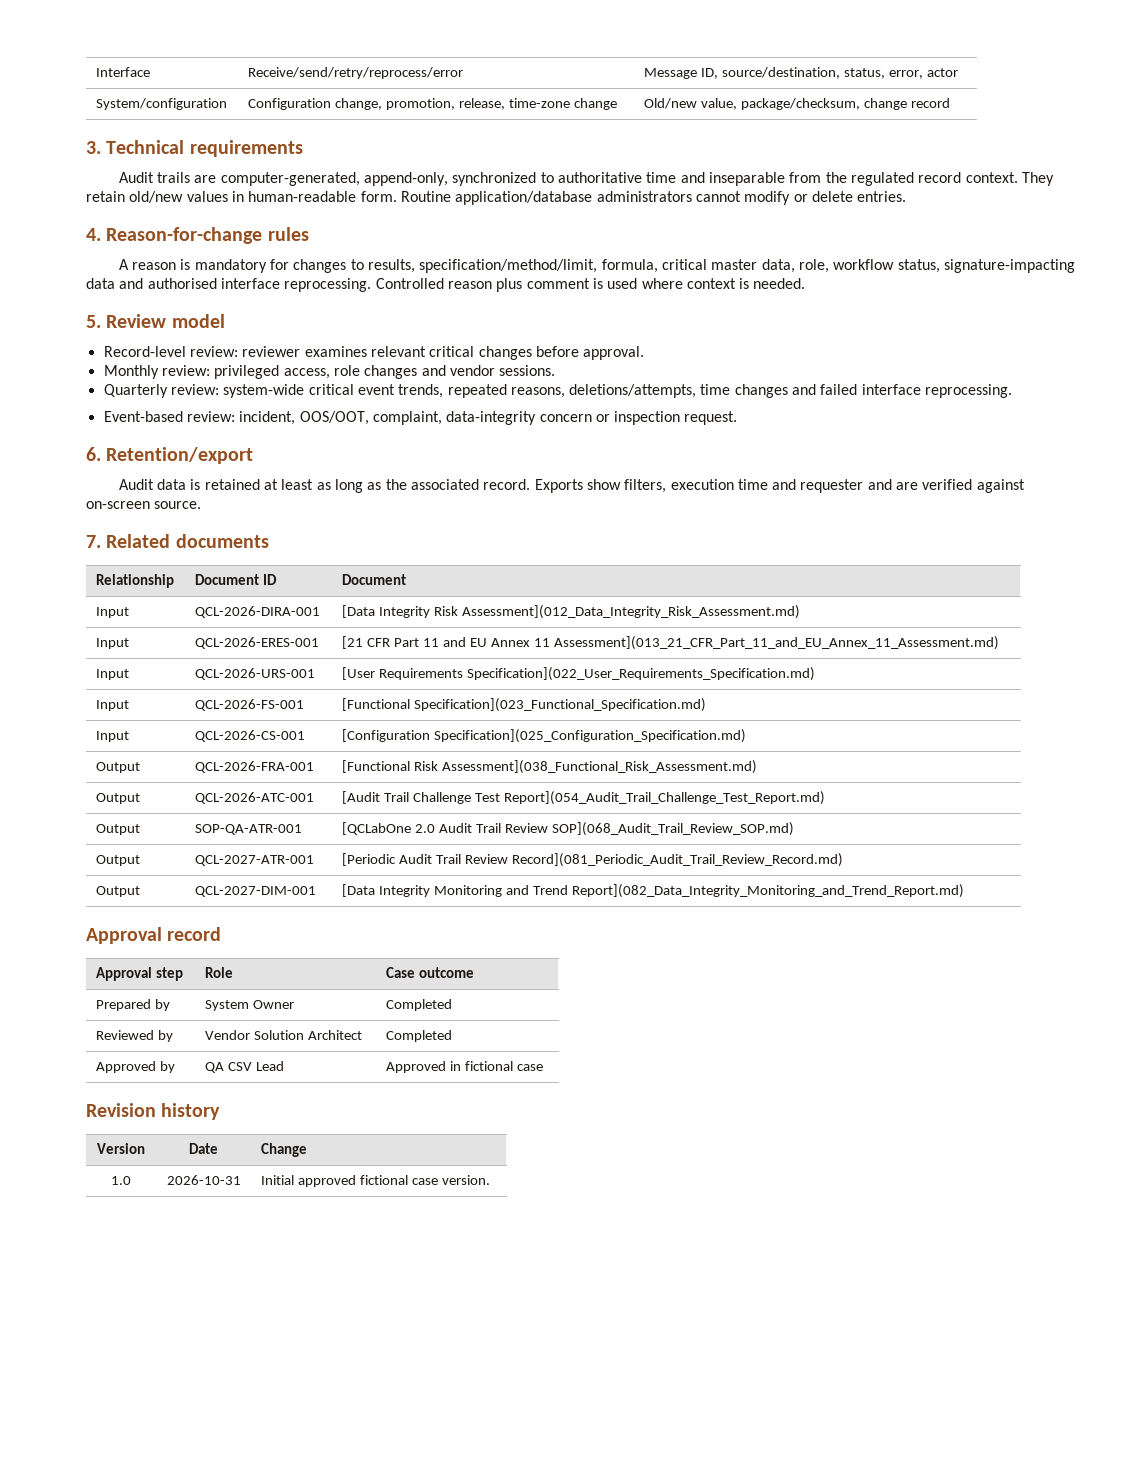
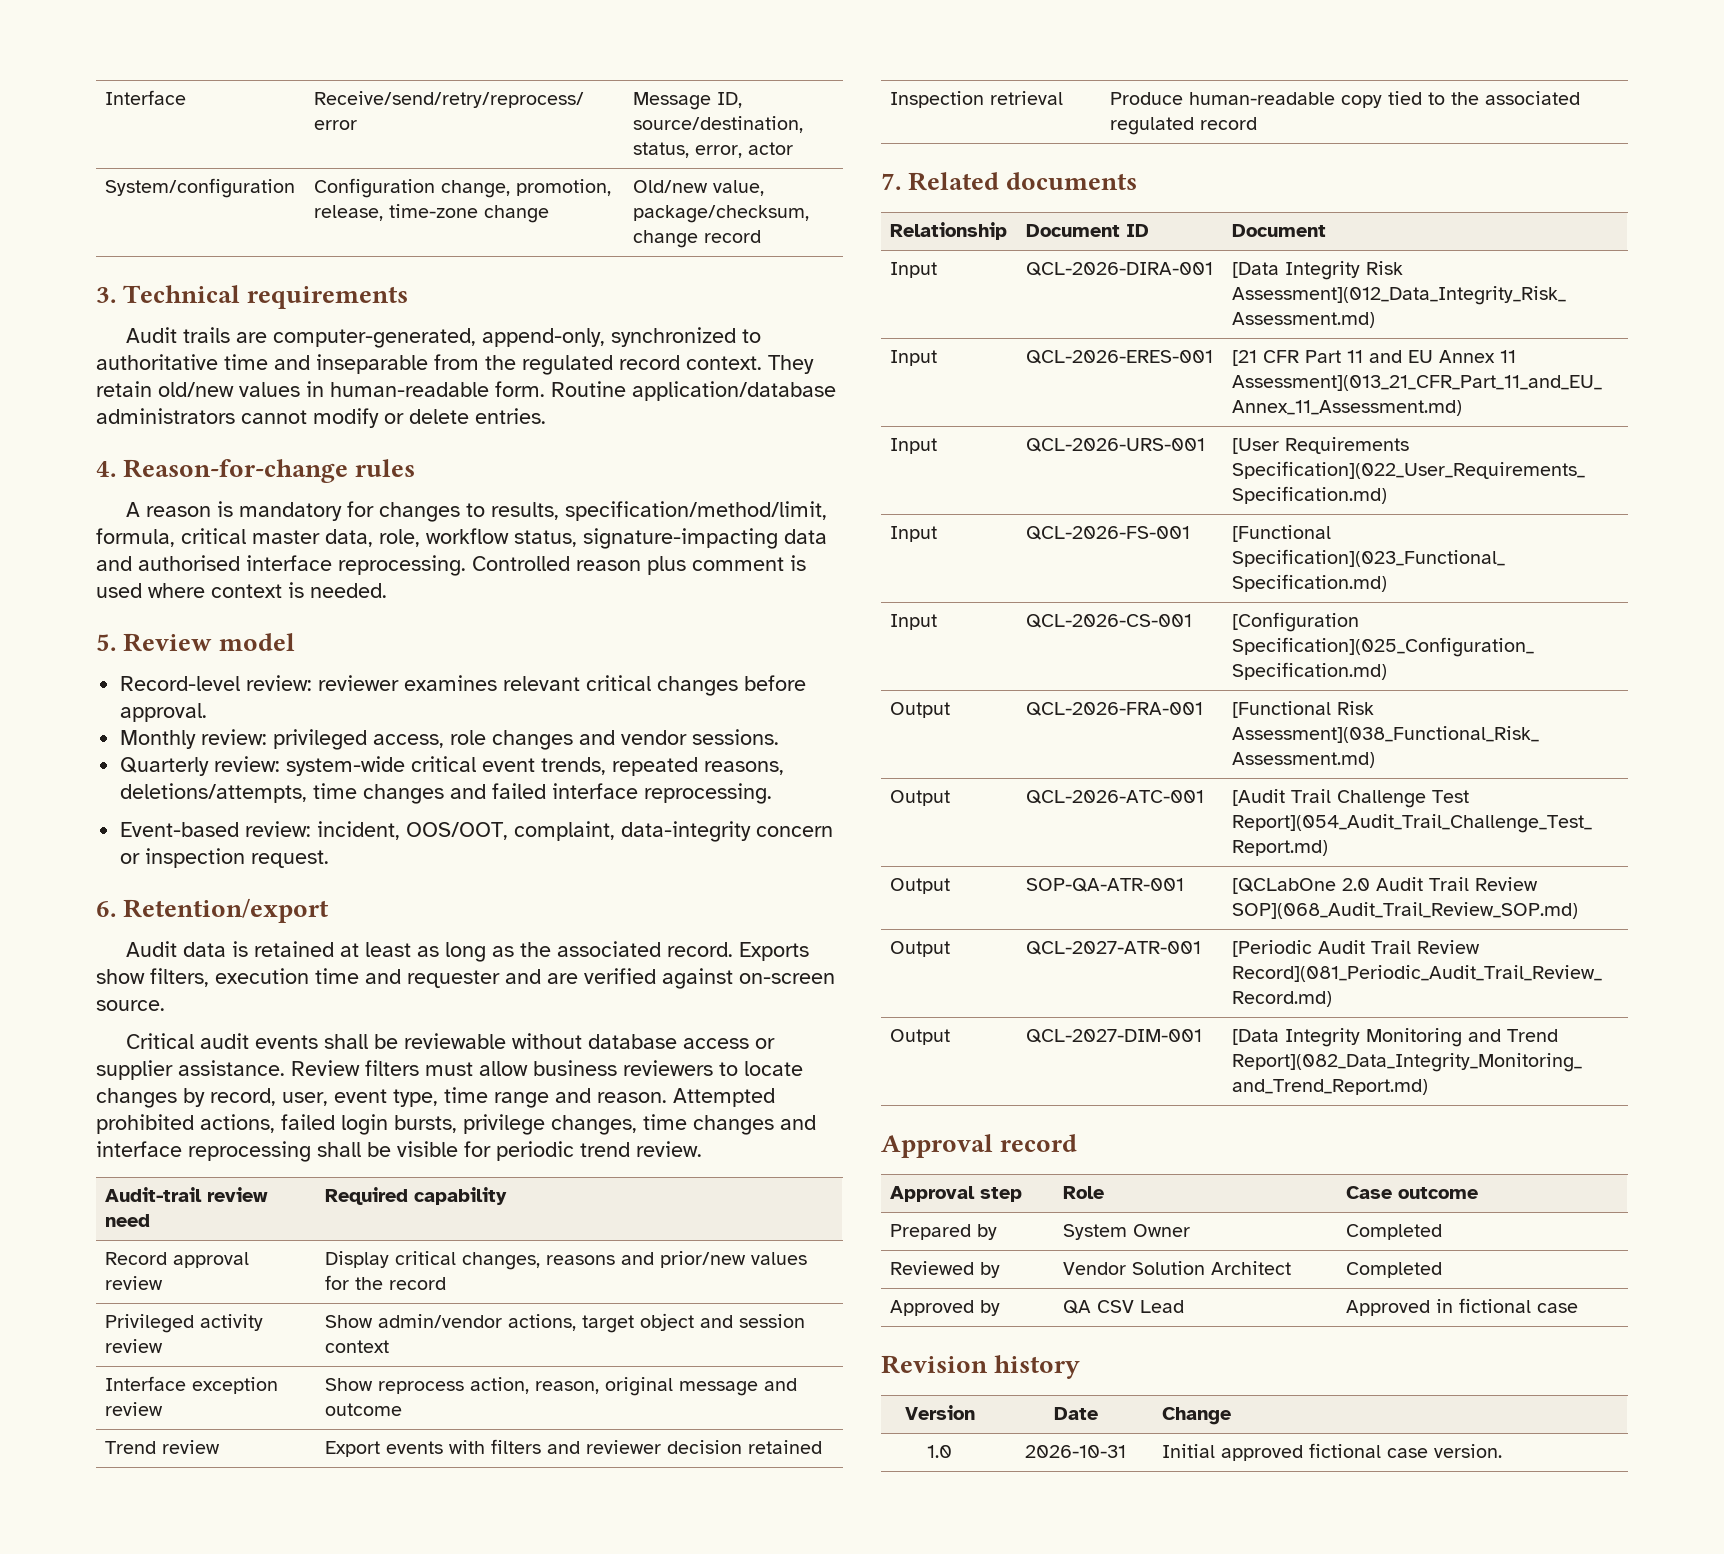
+ Critical audit events shall be reviewable without database access or supplier assistance. Review filters must allow business reviewers to locate changes by record, user, event type, time range and reason. Attempted prohibited actions, failed login bursts, privilege changes, time changes and interface reprocessing shall be visible for periodic trend review.
+ Audit-trail review need | Required capability
+ Record approval review | Display critical changes, reasons and prior/new values for the record
+ Privileged activity review | Show admin/vendor actions, target object and session context
+ Interface exception review | Show reprocess action, reason, original message and outcome
+ Trend review | Export events with filters and reviewer decision retained
+ Inspection retrieval | Produce human-readable copy tied to the associated regulated record

